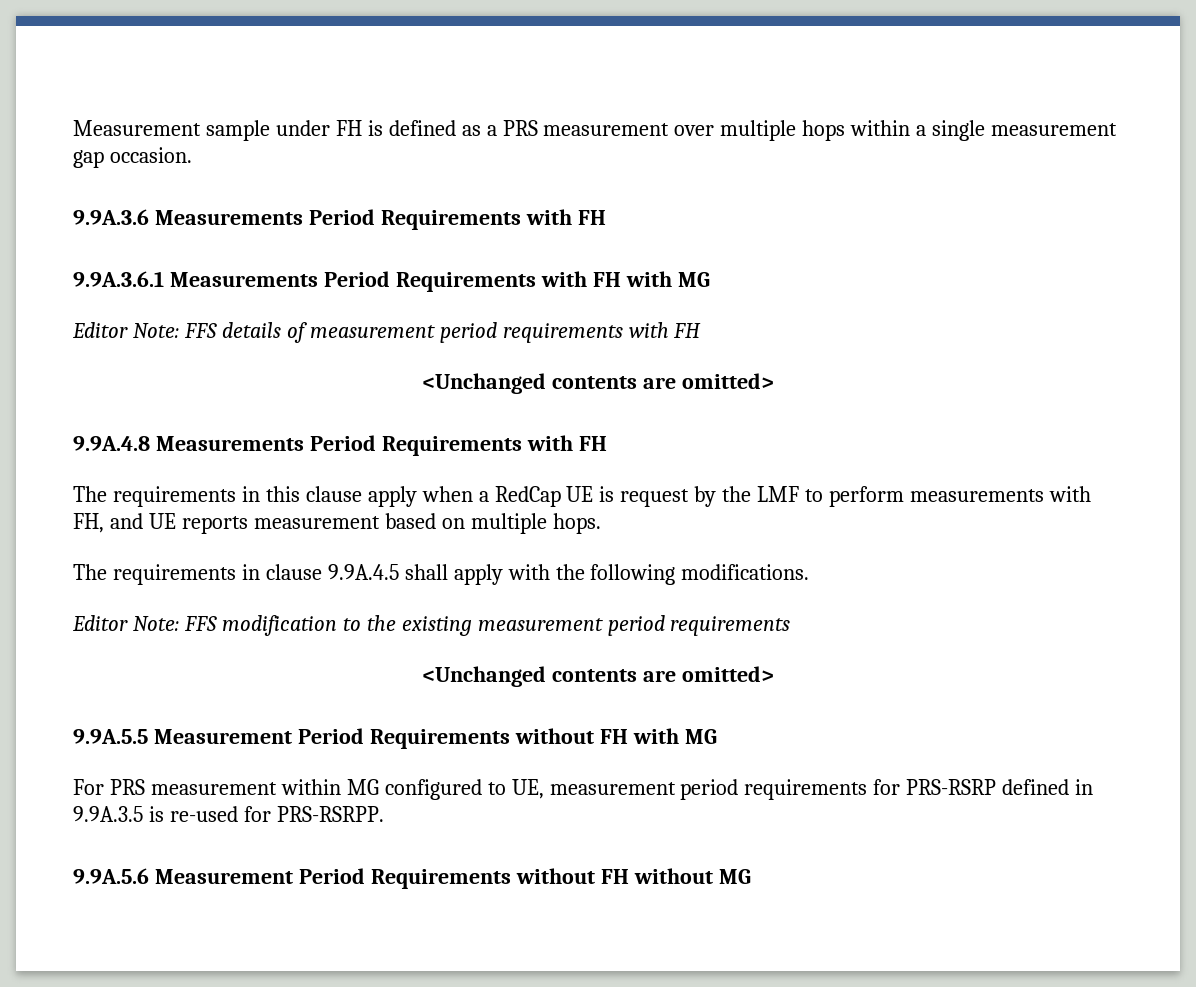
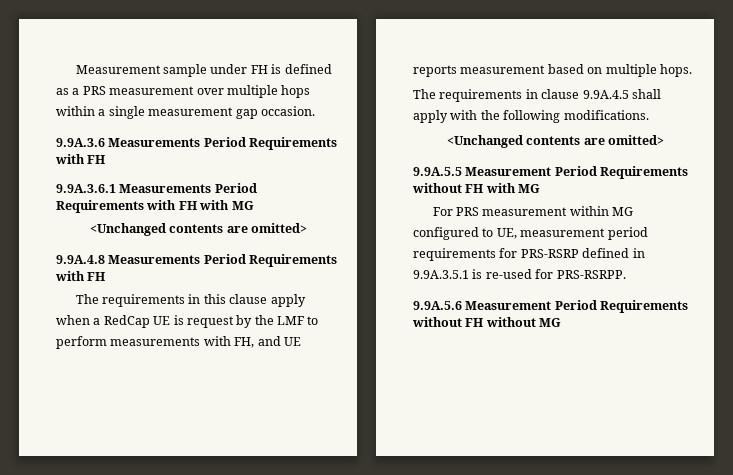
- Editor Note: FFS details of measurement period requirements with FH
- Editor Note: FFS modification to the existing measurement period requirements
- For PRS measurement within MG configured to UE, measurement period requirements for PRS-RSRP defined in 9.9A.3.5 is re-used for PRS-RSRPP.
+ For PRS measurement within MG configured to UE, measurement period requirements for PRS-RSRP defined in 9.9A.3.5.1 is re-used for PRS-RSRPP.

